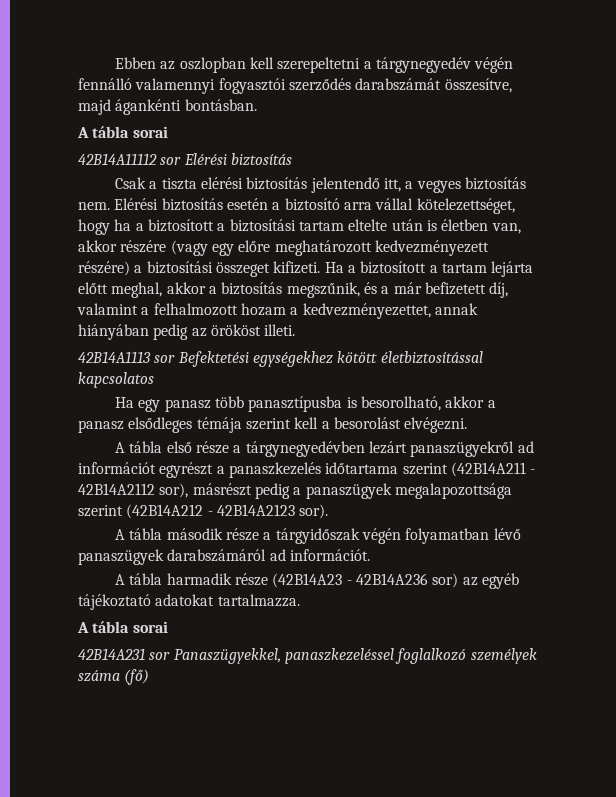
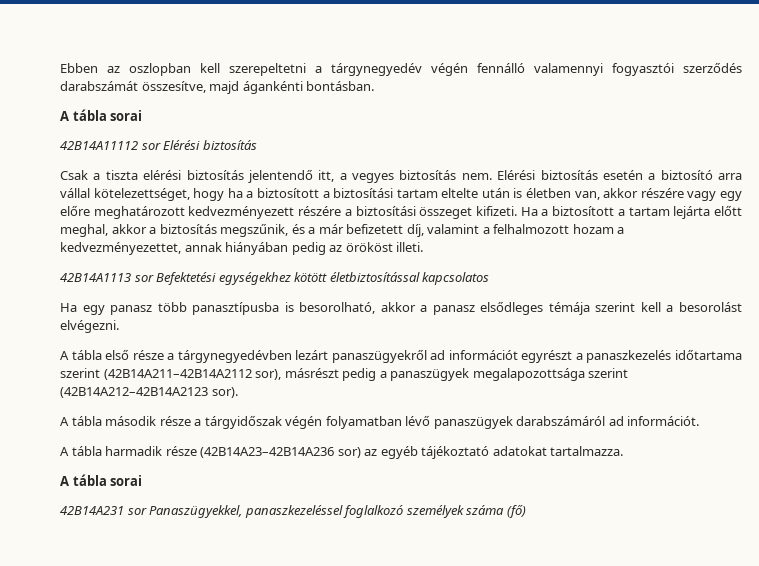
- Elérési biztosítás esetén a biztosító arra vállal kötelezettséget, hogy ha a biztosított a biztosítási tartam eltelte után is életben van, akkor részére (vagy egy előre meghatározott kedvezményezett részére) a biztosítási összeget kifizeti.
+ Elérési biztosítás esetén a biztosító arra vállal kötelezettséget, hogy ha a biztosított a biztosítási tartam eltelte után is életben van, akkor részére vagy egy előre meghatározott kedvezményezett részére a biztosítási összeget kifizeti.
- A tábla első része a tárgynegyedévben lezárt panaszügyekről ad információt egyrészt a panaszkezelés időtartama szerint (42B14A211 - 42B14A2112 sor), másrészt pedig a panaszügyek megalapozottsága szerint (42B14A212 - 42B14A2123 sor).
+ A tábla első része a tárgynegyedévben lezárt panaszügyekről ad információt egyrészt a panaszkezelés időtartama szerint (42B14A211–42B14A2112 sor), másrészt pedig a panaszügyek megalapozottsága szerint (42B14A212–42B14A2123 sor).
- A tábla harmadik része (42B14A23 - 42B14A236 sor) az egyéb tájékoztató adatokat tartalmazza.
+ A tábla harmadik része (42B14A23–42B14A236 sor) az egyéb tájékoztató adatokat tartalmazza.

